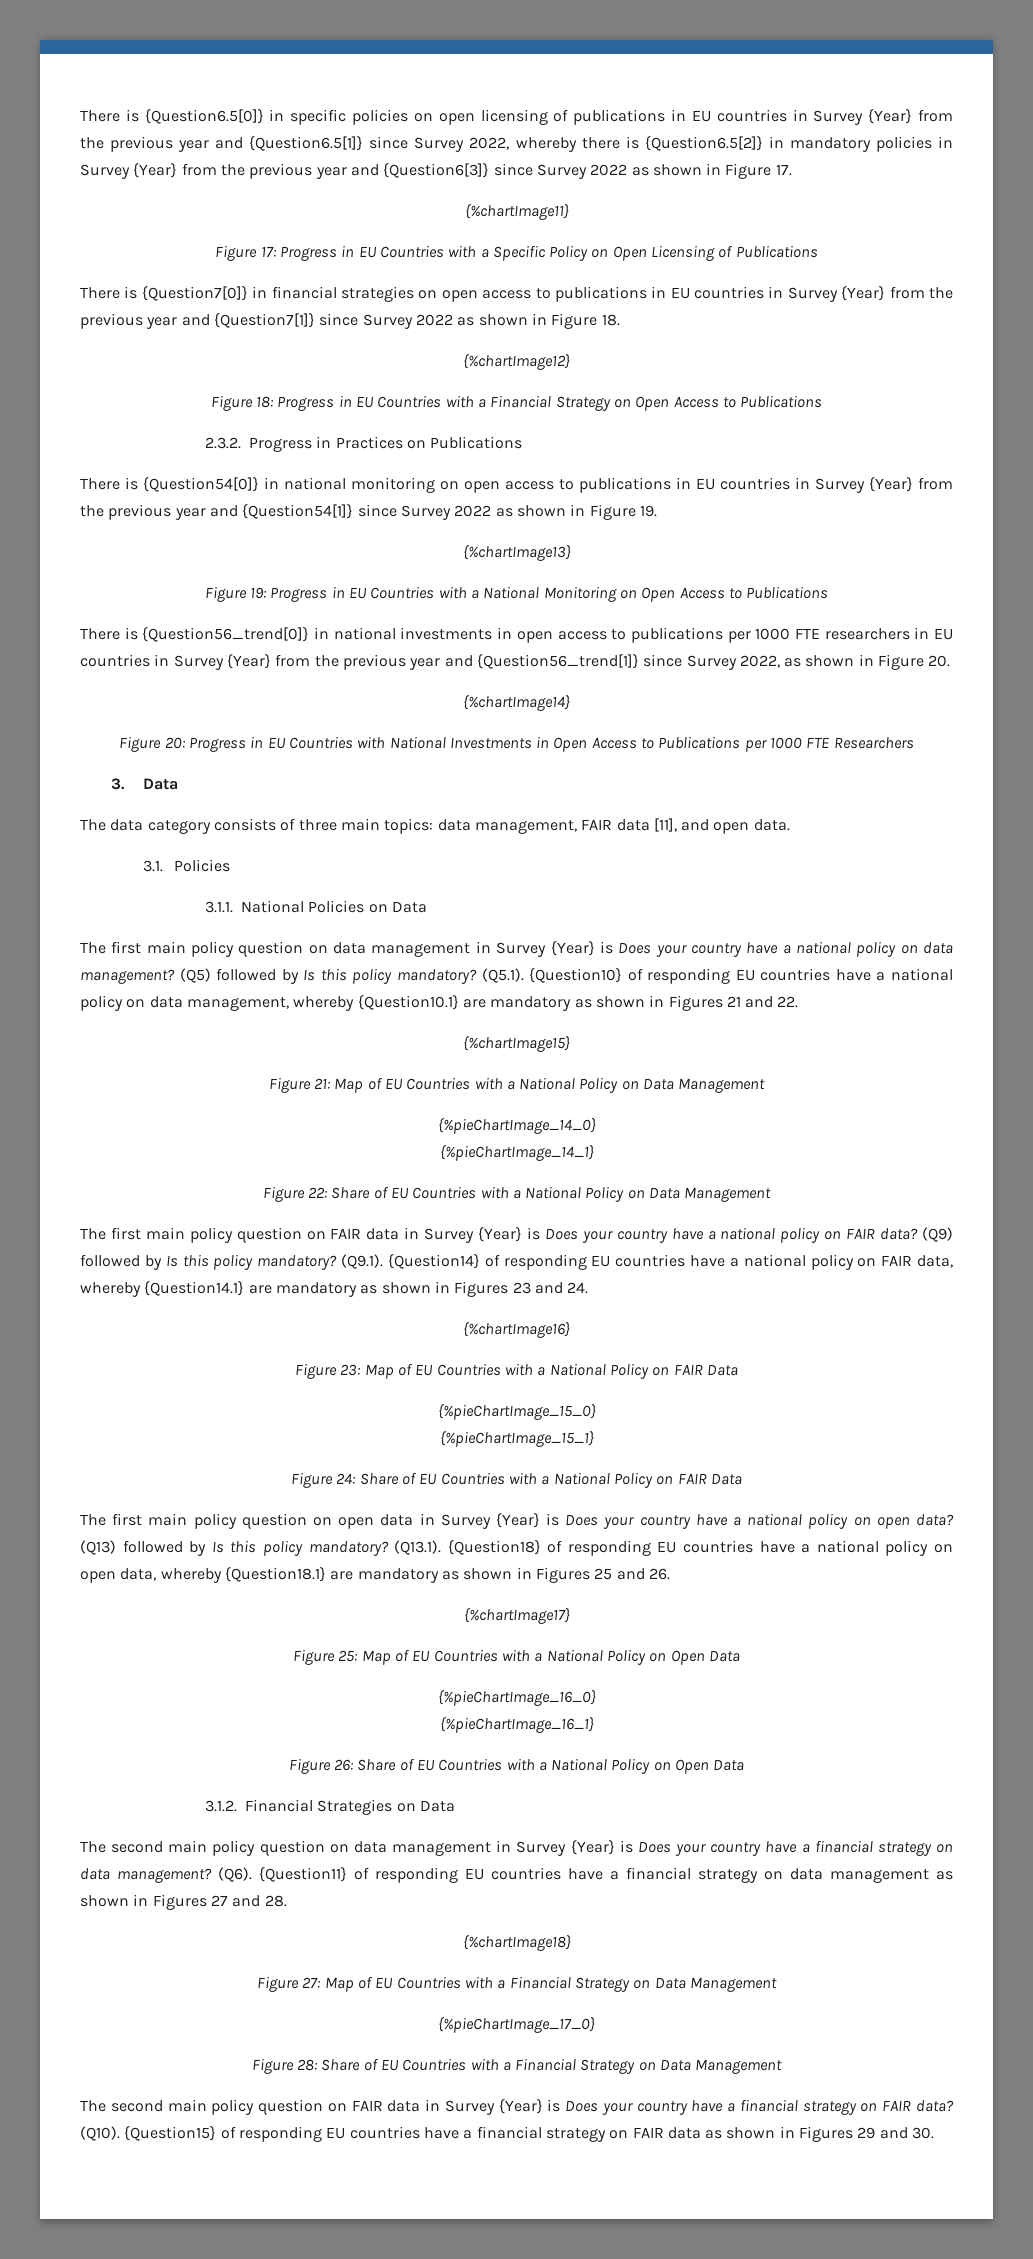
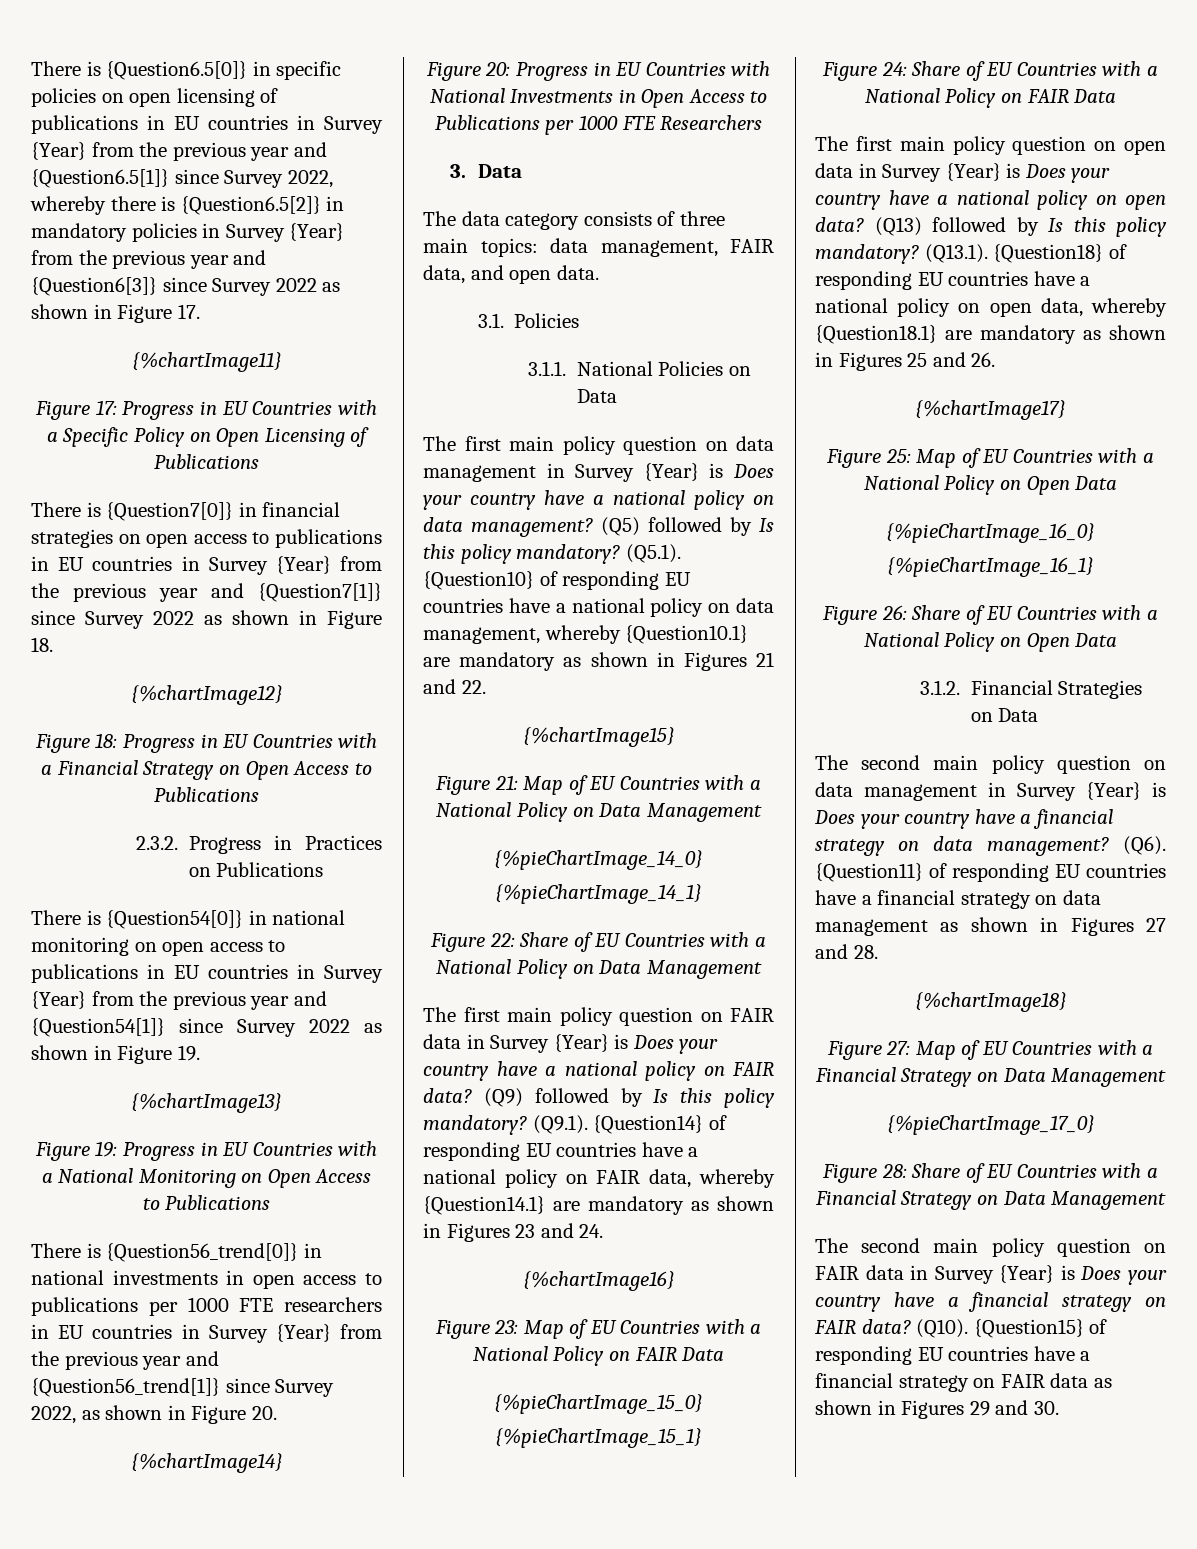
- The data category consists of three main topics: data management, FAIR data [11], and open data.
+ The data category consists of three main topics: data management, FAIR data, and open data.

